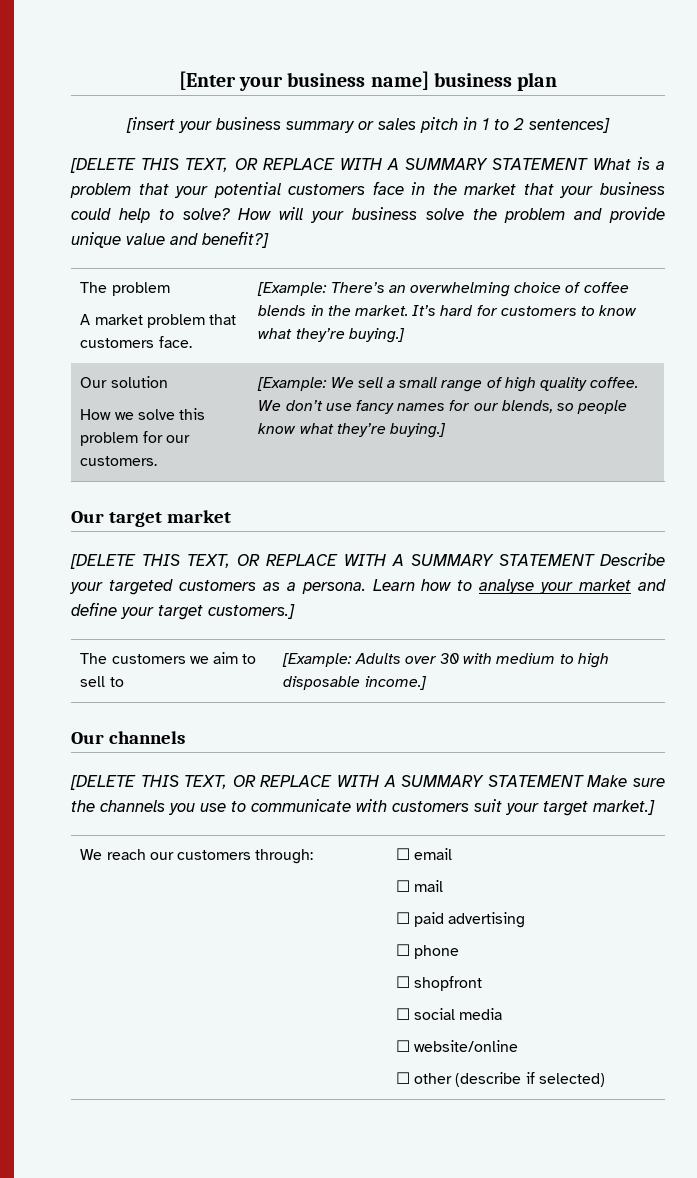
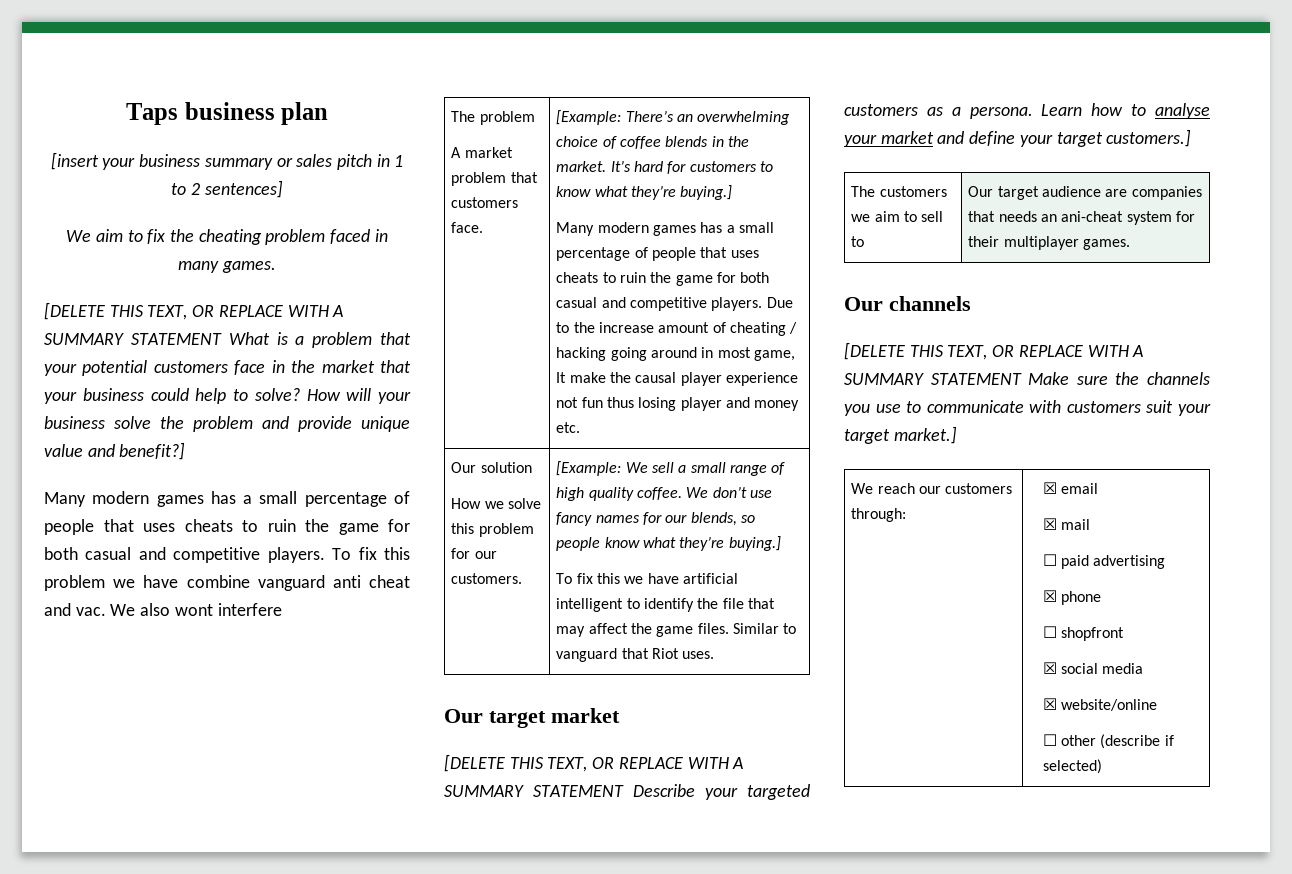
- [Enter your business name] business plan
+ Taps business plan
+ We aim to fix the cheating problem faced in many games.
+ Many modern games has a small percentage of people that uses cheats to ruin the game for both casual and competitive players. To fix this problem we have combine vanguard anti cheat and vac. We also wont interfere
+ Many modern games has a small percentage of people that uses cheats to ruin the game for both casual and competitive players. Due to the increase amount of cheating / hacking going around in most game, It make the causal player experience not fun thus losing player and money etc.
+ To fix this we have artificial intelligent to identify the file that may affect the game files. Similar to vanguard that Riot uses.
- The customers we aim to sell to | [Example: Adults over 30 with medium to high disposable income.]
+ The customers we aim to sell to | Our target audience are companies that needs an ani-cheat system for their multiplayer games.
- We reach our customers through: | ☐ email
- ☐ mail
+ We reach our customers through: | ☒ email
+ ☒ mail
  ☐ paid advertising
- ☐ phone
+ ☒ phone
  ☐ shopfront
- ☐ social media
- ☐ website/online
+ ☒ social media
+ ☒ website/online

